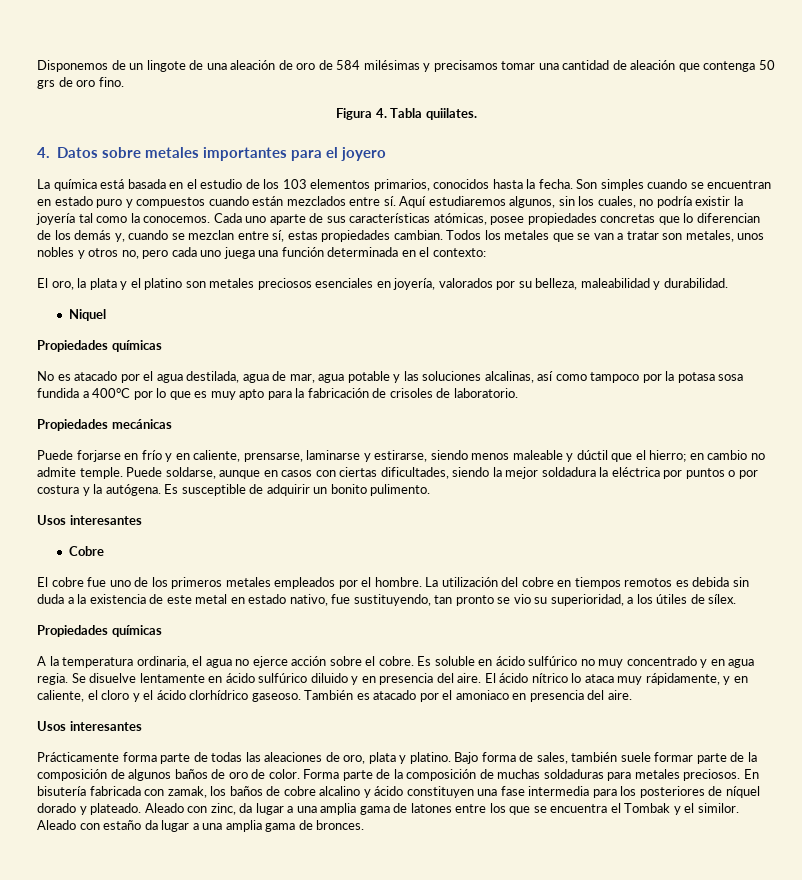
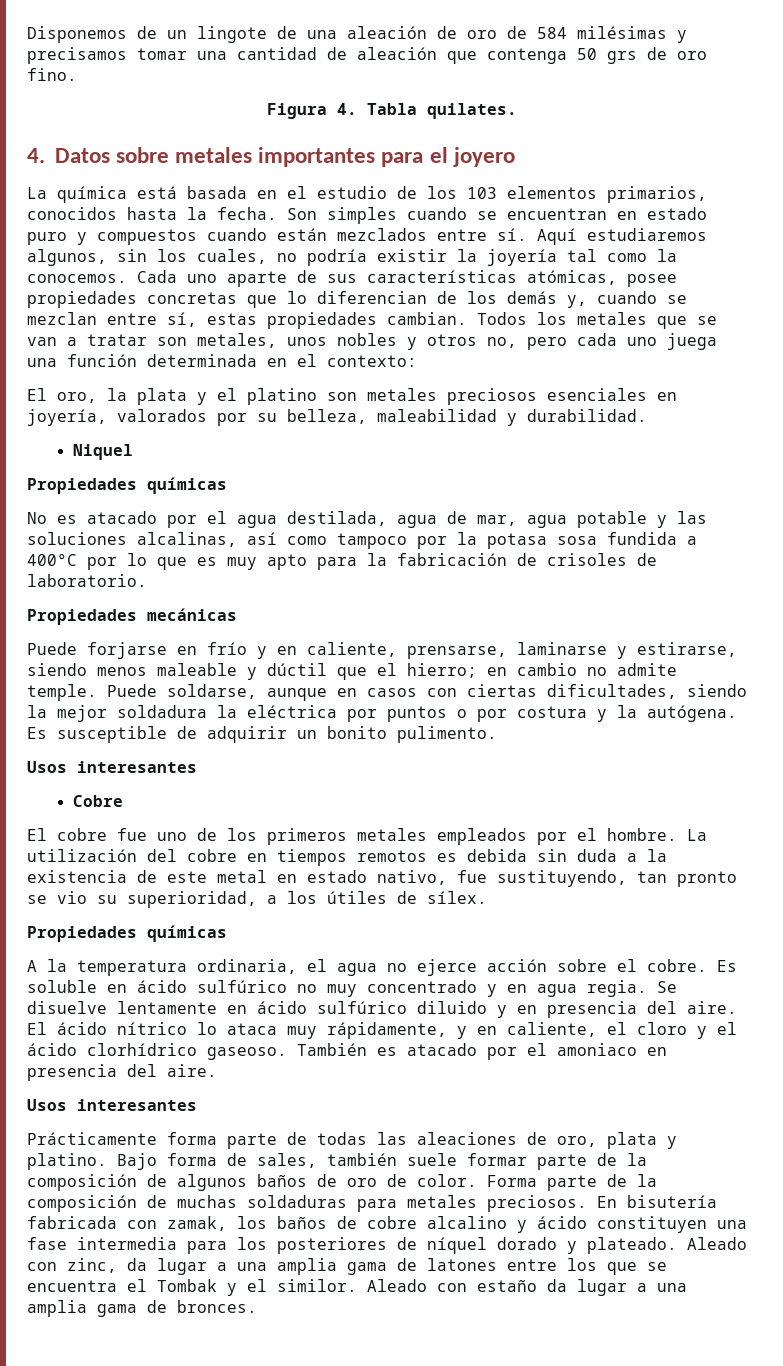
- Figura 4. Tabla quiilates.
+ Figura 4. Tabla quilates.

